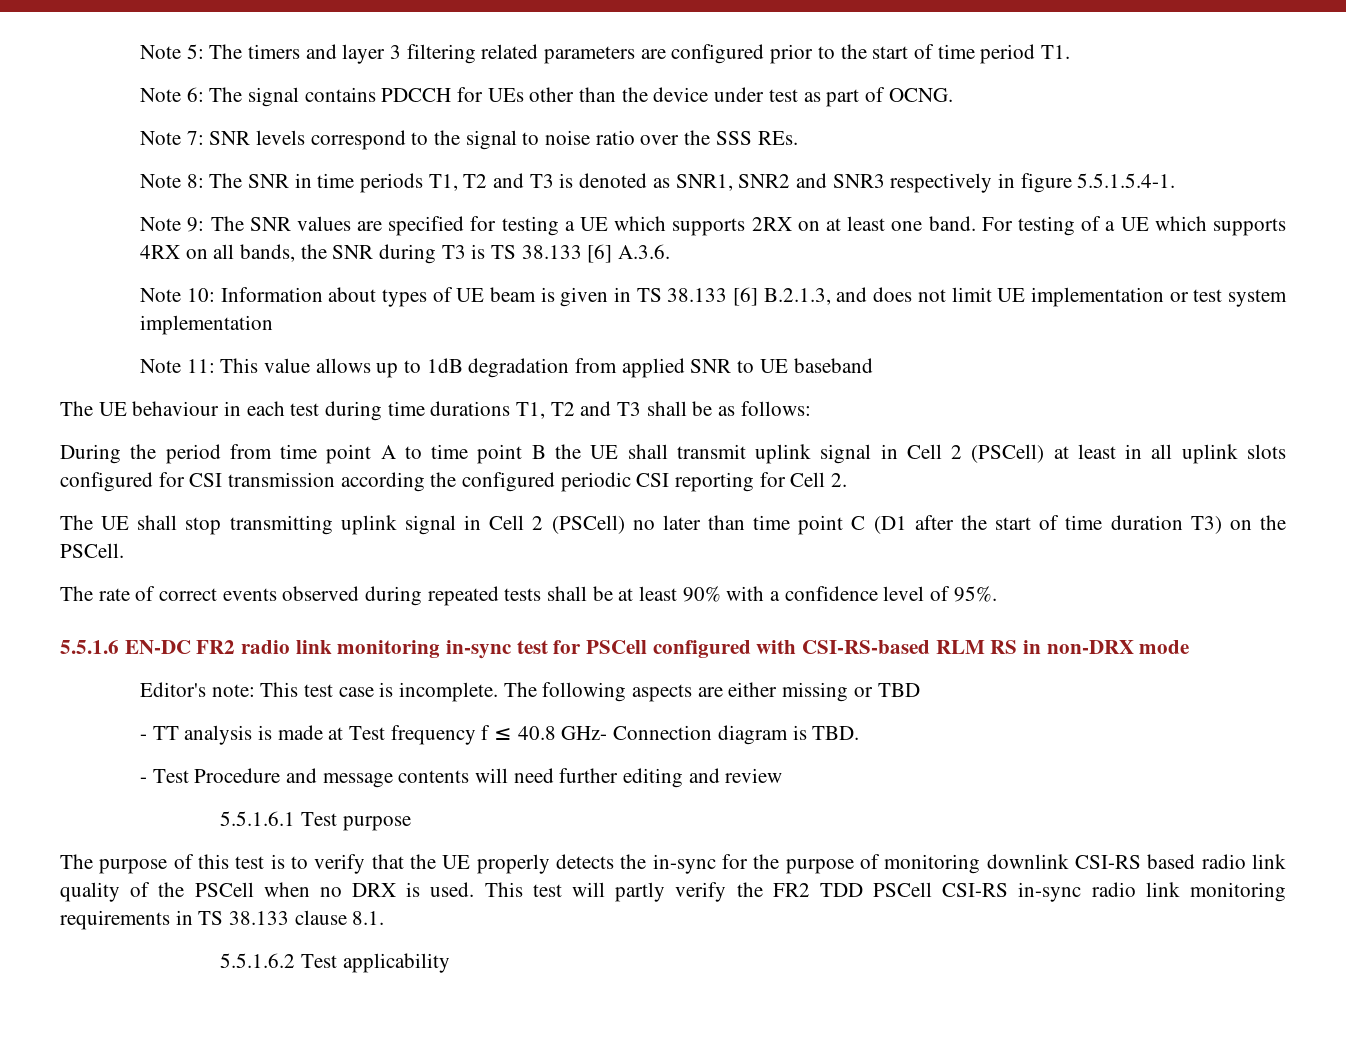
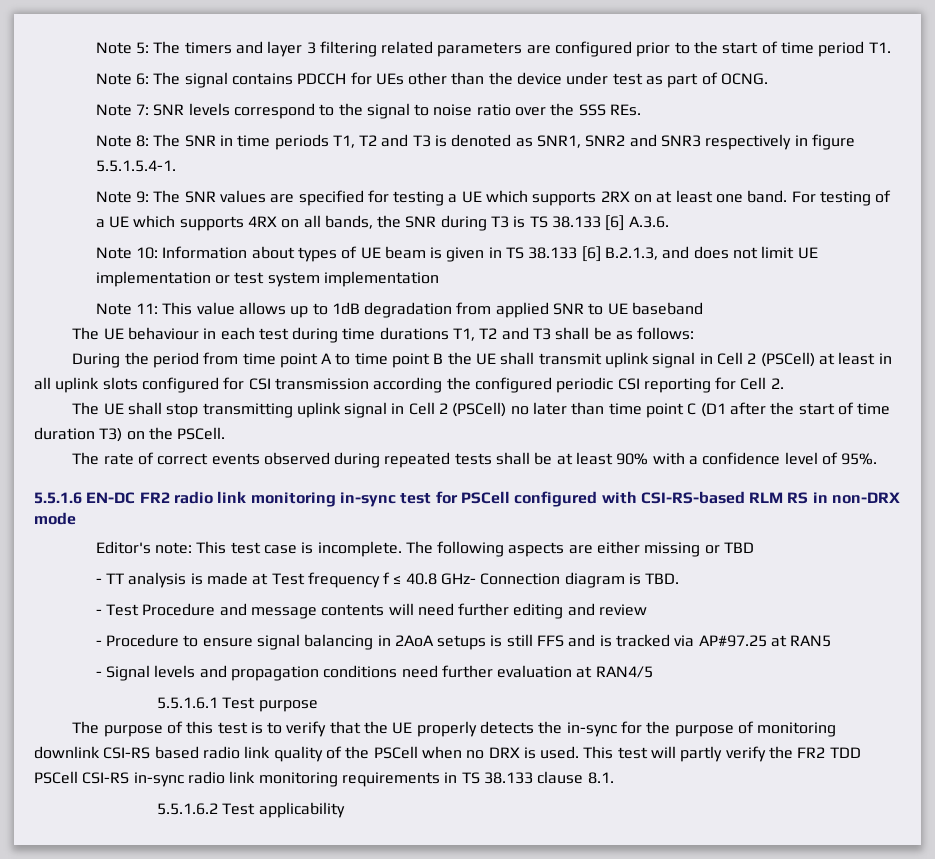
+ - Procedure to ensure signal balancing in 2AoA setups is still FFS and is tracked via AP#97.25 at RAN5
+ - Signal levels and propagation conditions need further evaluation at RAN4/5

